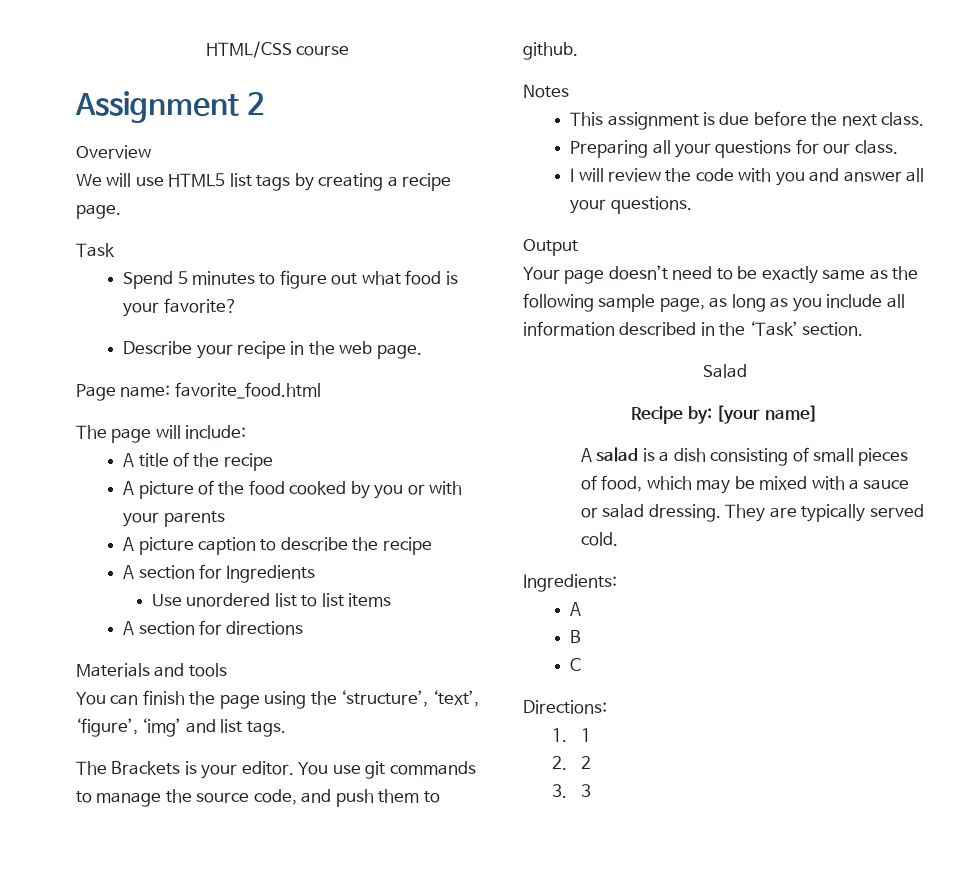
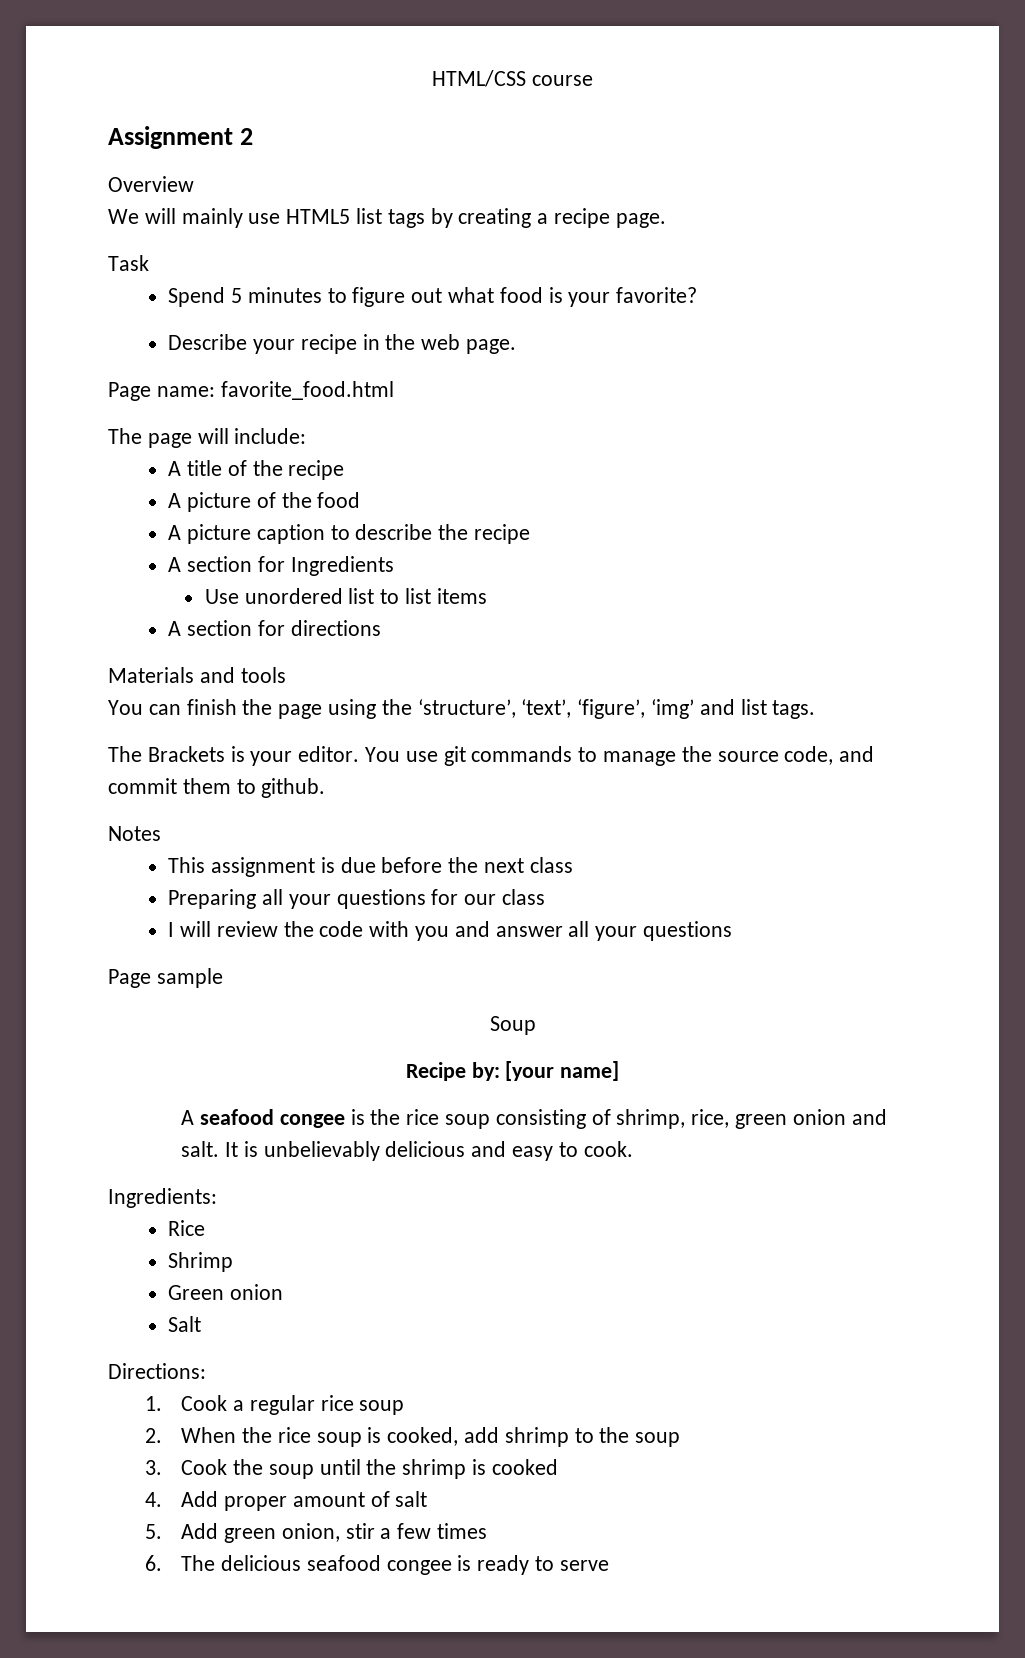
- We will use HTML5 list tags by creating a recipe page.
+ We will mainly use HTML5 list tags by creating a recipe page.
- A picture of the food cooked by you or with your parents
+ A picture of the food
- You use git commands to manage the source code, and push them to github.
+ You use git commands to manage the source code, and commit them to github.
- This assignment is due before the next class.
+ This assignment is due before the next class
- Preparing all your questions for our class.
+ Preparing all your questions for our class
- I will review the code with you and answer all your questions.
- Output
- Your page doesn’t need to be exactly same as the following sample page, as long as you include all information described in the ‘Task’ section.
- Salad
+ I will review the code with you and answer all your questions
+ Page sample
+ Soup
- A salad is a dish consisting of small pieces of food, which may be mixed with a sauce or salad dressing. They are typically served cold.
+ A seafood congee is the rice soup consisting of shrimp, rice, green onion and salt. It is unbelievably delicious and easy to cook.
  Ingredients:
- A
- B
- C
+ Rice
+ Shrimp
+ Green onion
+ Salt
  Directions:
- 1. 1
- 2. 2
- 3. 3
+ 1. Cook a regular rice soup
+ 2. When the rice soup is cooked, add shrimp to the soup
+ 3. Cook the soup until the shrimp is cooked
+ 4. Add proper amount of salt
+ 5. Add green onion, stir a few times
+ 6. The delicious seafood congee is ready to serve

